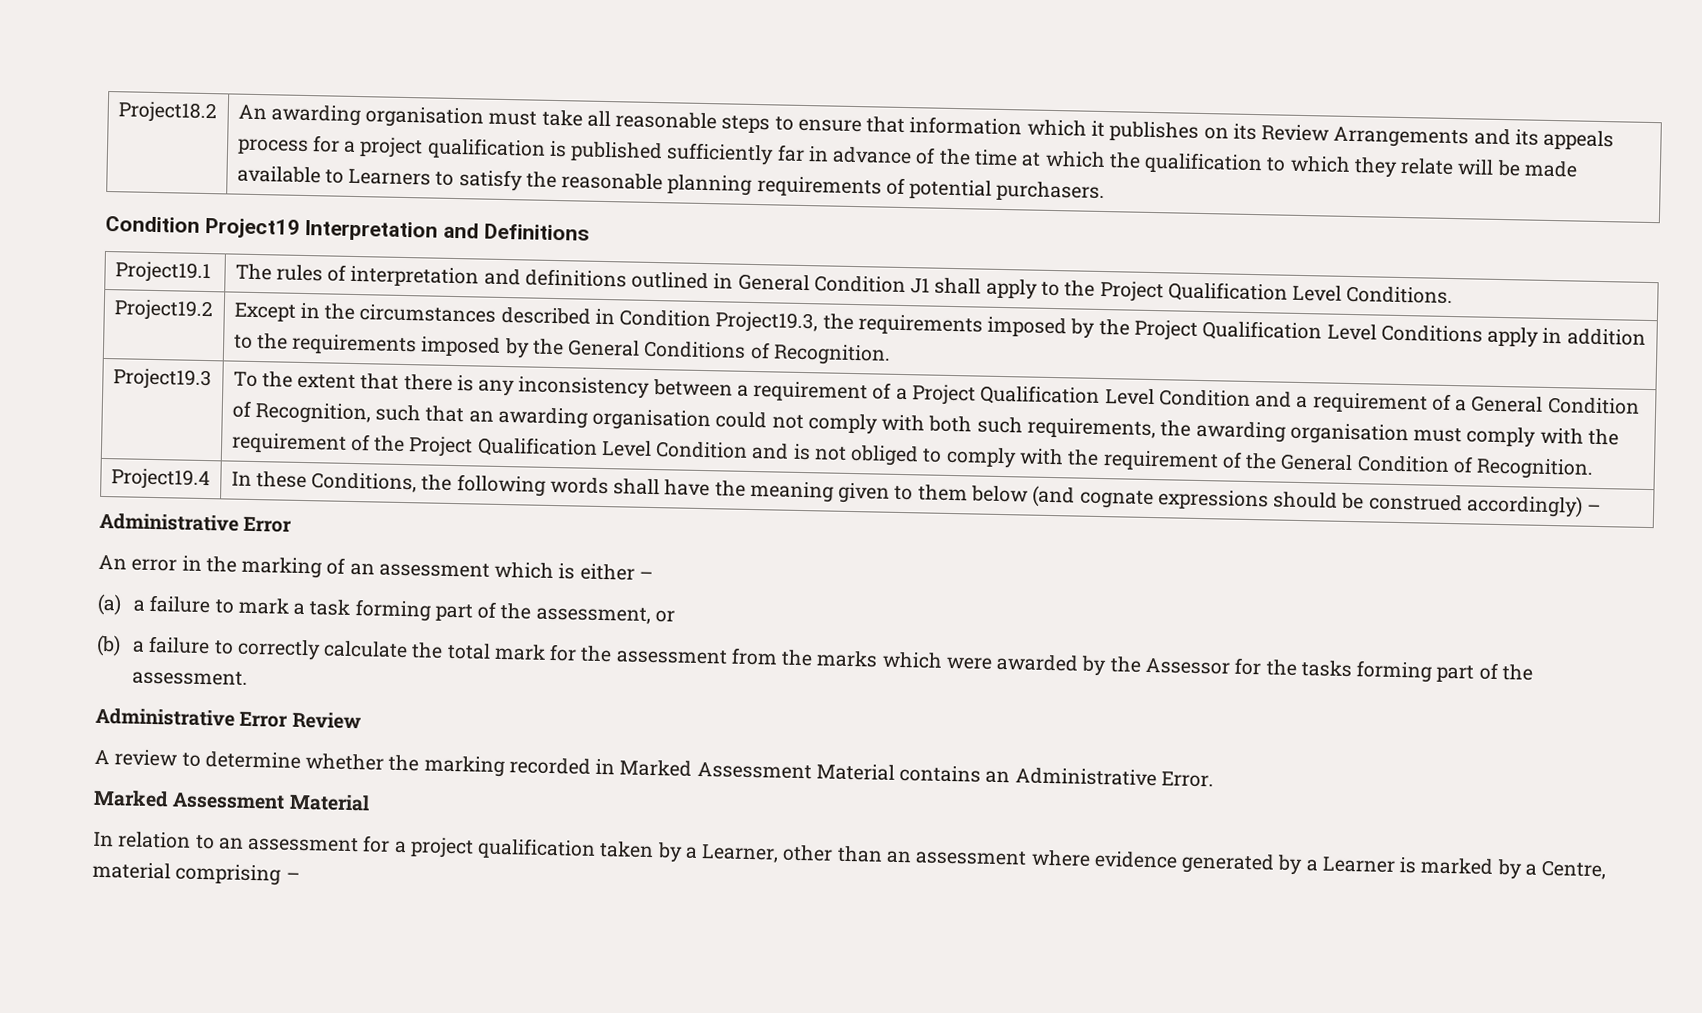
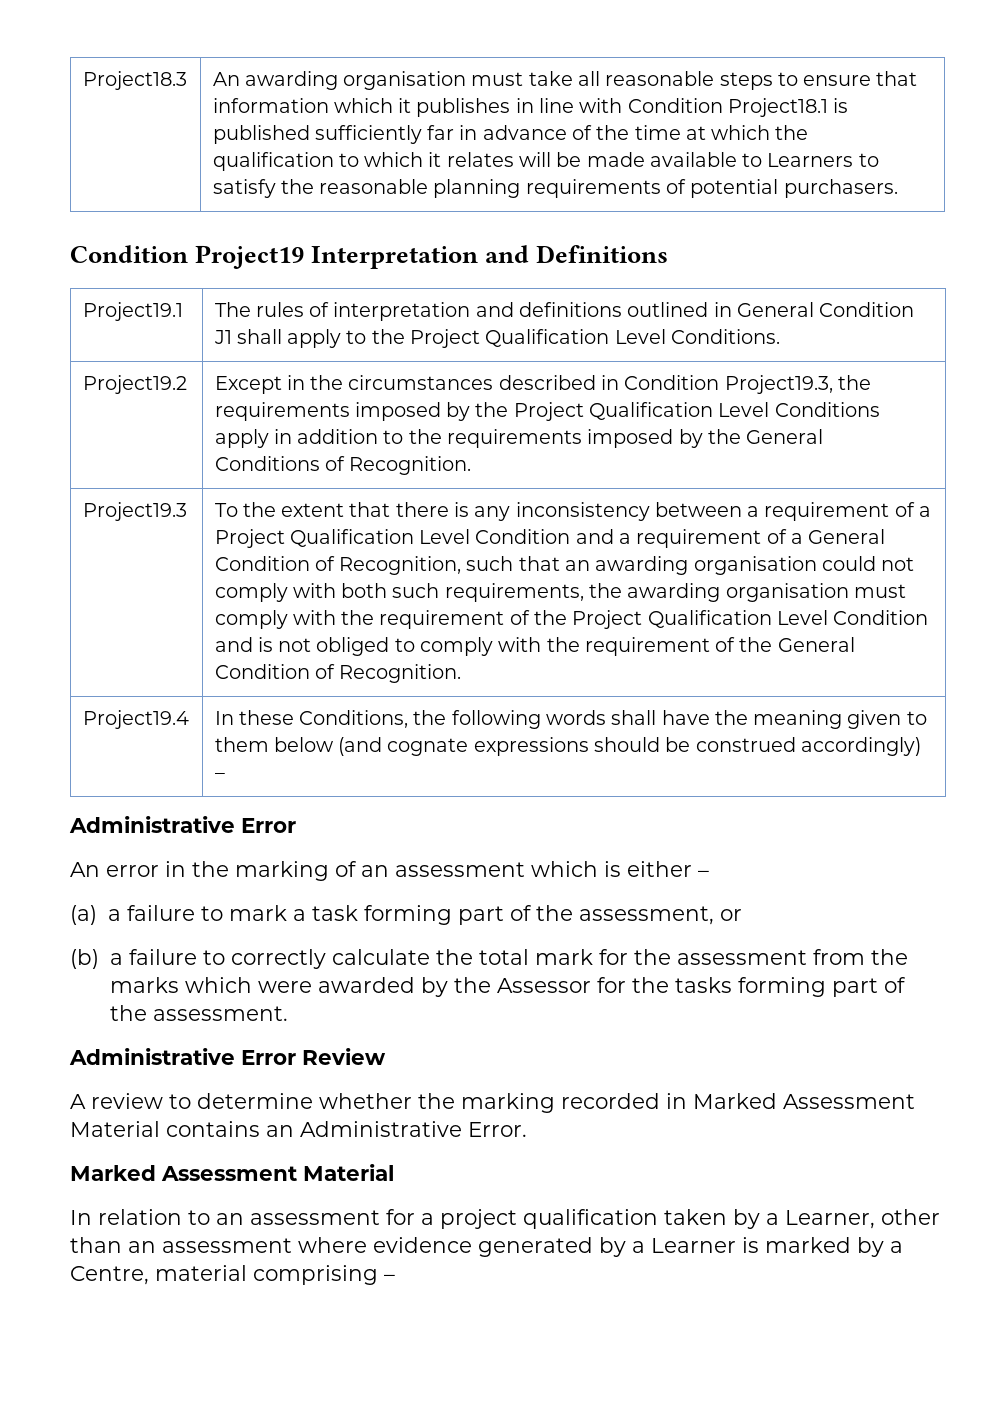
- Project18.2
+ Project18.3
- An awarding organisation must take all reasonable steps to ensure that information which it publishes on its Review Arrangements and its appeals process for a project qualification is published sufficiently far in advance of the time at which the qualification to which they relate will be made available to Learners to satisfy the reasonable planning requirements of potential purchasers.
+ An awarding organisation must take all reasonable steps to ensure that information which it publishes in line with Condition Project18.1 is published sufficiently far in advance of the time at which the qualification to which it relates will be made available to Learners to satisfy the reasonable planning requirements of potential purchasers.

